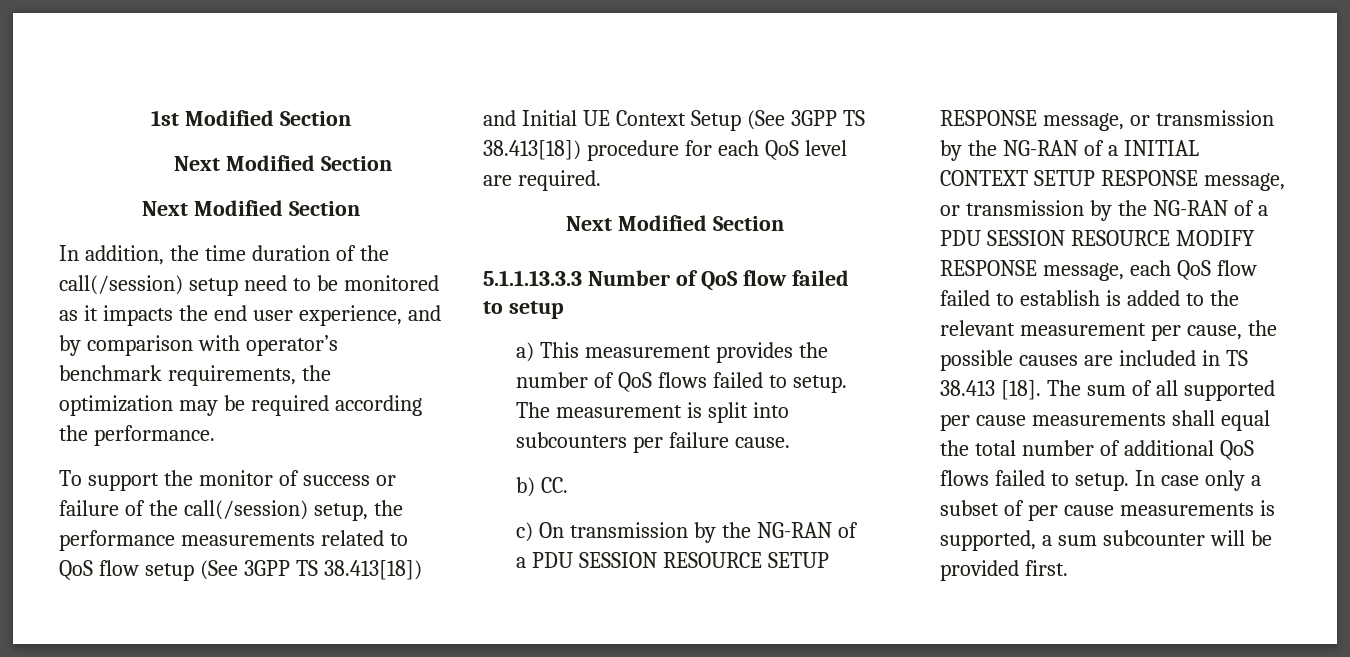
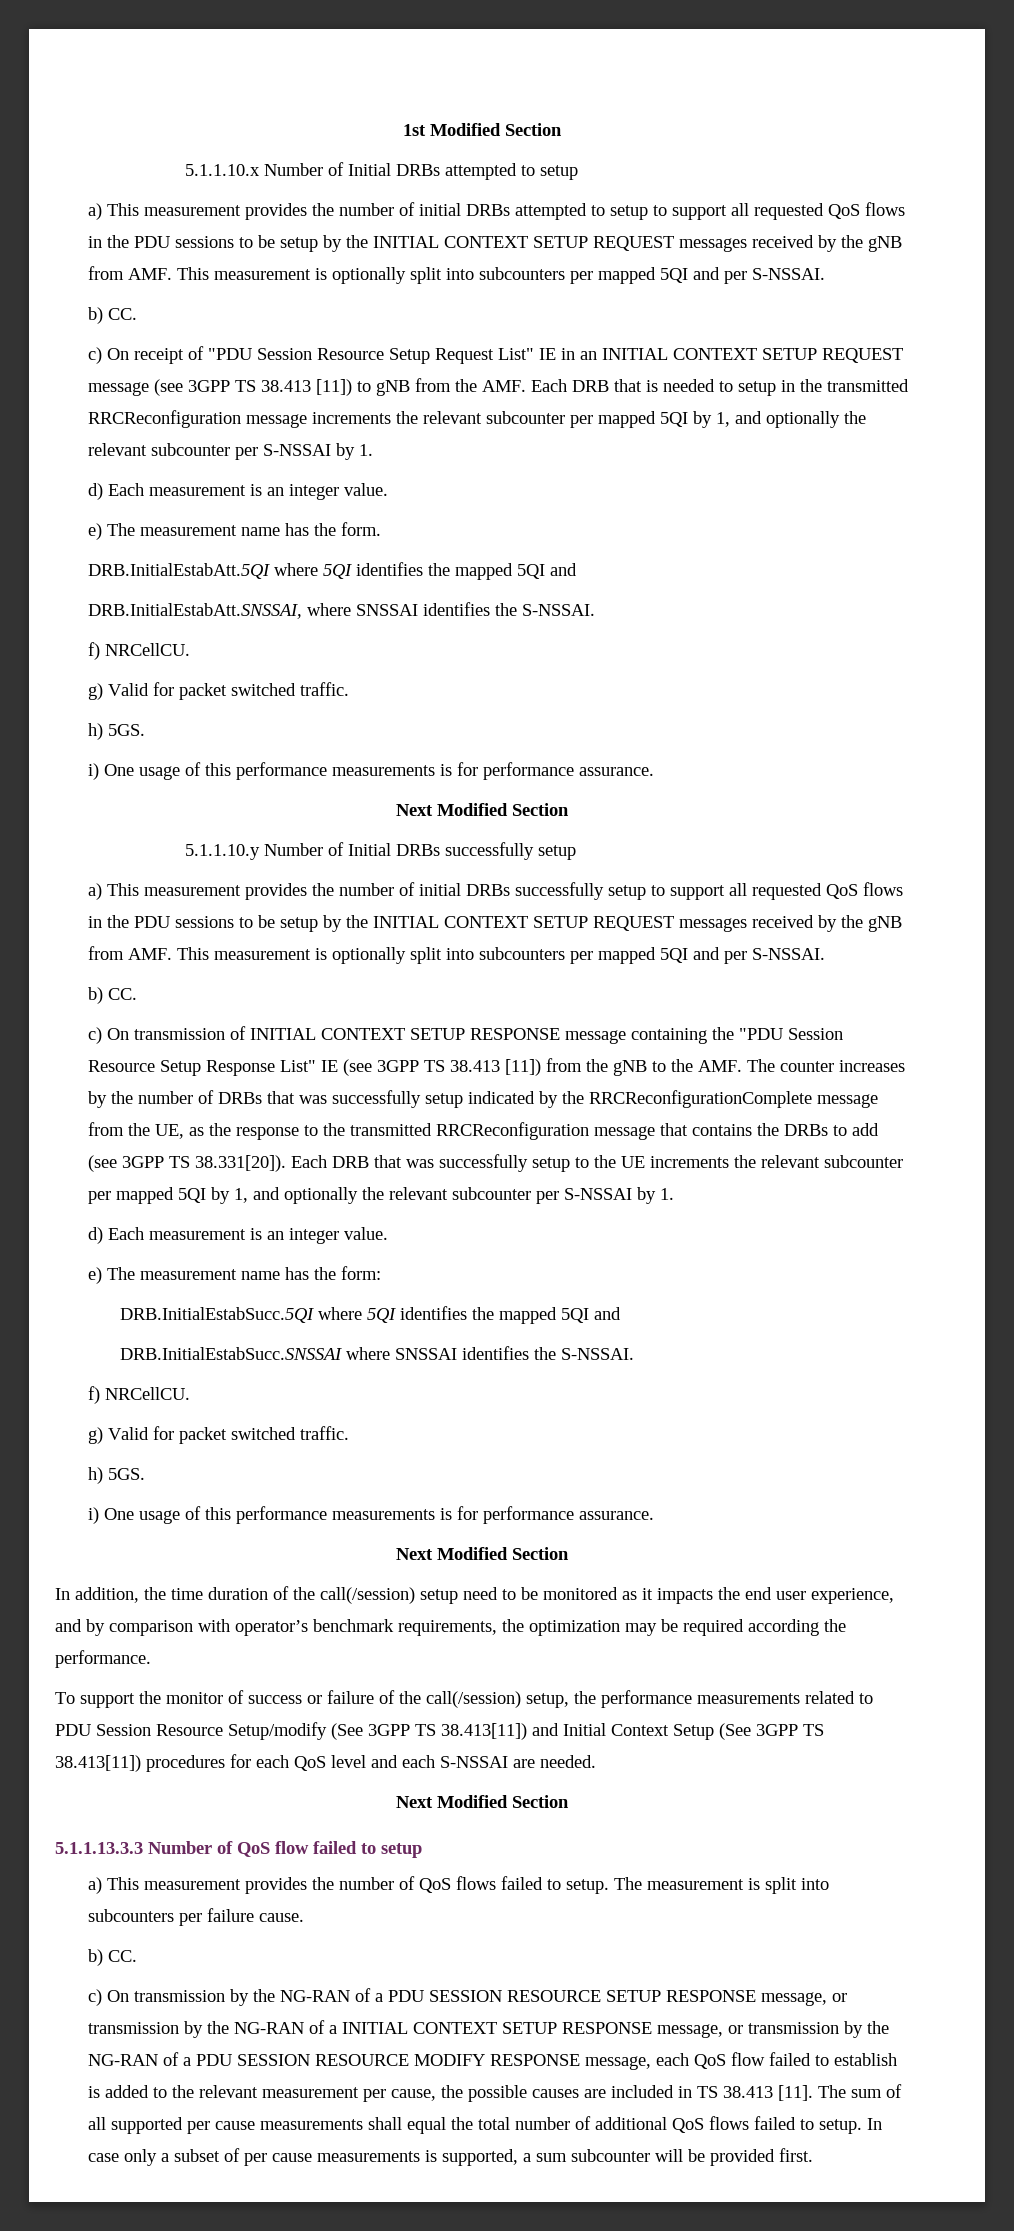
  1st Modified Section
+ 5.1.1.10.x Number of Initial DRBs attempted to setup
+ a) This measurement provides the number of initial DRBs attempted to setup to support all requested QoS flows in the PDU sessions to be setup by the INITIAL CONTEXT SETUP REQUEST messages received by the gNB from AMF. This measurement is optionally split into subcounters per mapped 5QI and per S-NSSAI.
+ b) CC.
+ c) On receipt of "PDU Session Resource Setup Request List" IE in an INITIAL CONTEXT SETUP REQUEST message (see 3GPP TS 38.413 [11]) to gNB from the AMF. Each DRB that is needed to setup in the transmitted RRCReconfiguration message increments the relevant subcounter per mapped 5QI by 1, and optionally the relevant subcounter per S-NSSAI by 1.
+ d) Each measurement is an integer value.
+ e) The measurement name has the form.
+ DRB.InitialEstabAtt.5QI where 5QI identifies the mapped 5QI and
+ DRB.InitialEstabAtt.SNSSAI, where SNSSAI identifies the S-NSSAI.
+ f) NRCellCU.
+ g) Valid for packet switched traffic.
+ h) 5GS.
+ i) One usage of this performance measurements is for performance assurance.
  Next Modified Section
+ 5.1.1.10.y Number of Initial DRBs successfully setup
+ a) This measurement provides the number of initial DRBs successfully setup to support all requested QoS flows in the PDU sessions to be setup by the INITIAL CONTEXT SETUP REQUEST messages received by the gNB from AMF. This measurement is optionally split into subcounters per mapped 5QI and per S-NSSAI.
+ b) CC.
+ c) On transmission of INITIAL CONTEXT SETUP RESPONSE message containing the "PDU Session Resource Setup Response List" IE (see 3GPP TS 38.413 [11]) from the gNB to the AMF. The counter increases by the number of DRBs that was successfully setup indicated by the RRCReconfigurationComplete message from the UE, as the response to the transmitted RRCReconfiguration message that contains the DRBs to add (see 3GPP TS 38.331[20]). Each DRB that was successfully setup to the UE increments the relevant subcounter per mapped 5QI by 1, and optionally the relevant subcounter per S-NSSAI by 1.
+ d) Each measurement is an integer value.
+ e) The measurement name has the form:
+ DRB.InitialEstabSucc.5QI where 5QI identifies the mapped 5QI and
+ DRB.InitialEstabSucc.SNSSAI where SNSSAI identifies the S-NSSAI.
+ f) NRCellCU.
+ g) Valid for packet switched traffic.
+ h) 5GS.
+ i) One usage of this performance measurements is for performance assurance.
- To support the monitor of success or failure of the call(/session) setup, the performance measurements related to QoS flow setup (See 3GPP TS 38.413[18]) and Initial UE Context Setup (See 3GPP TS 38.413[18]) procedure for each QoS level are required.
+ To support the monitor of success or failure of the call(/session) setup, the performance measurements related to PDU Session Resource Setup/modify (See 3GPP TS 38.413[11]) and Initial Context Setup (See 3GPP TS 38.413[11]) procedures for each QoS level and each S-NSSAI are needed.
- c) On transmission by the NG-RAN of a PDU SESSION RESOURCE SETUP RESPONSE message, or transmission by the NG-RAN of a INITIAL CONTEXT SETUP RESPONSE message, or transmission by the NG-RAN of a PDU SESSION RESOURCE MODIFY RESPONSE message, each QoS flow failed to establish is added to the relevant measurement per cause, the possible causes are included in TS 38.413 [18].
+ c) On transmission by the NG-RAN of a PDU SESSION RESOURCE SETUP RESPONSE message, or transmission by the NG-RAN of a INITIAL CONTEXT SETUP RESPONSE message, or transmission by the NG-RAN of a PDU SESSION RESOURCE MODIFY RESPONSE message, each QoS flow failed to establish is added to the relevant measurement per cause, the possible causes are included in TS 38.413 [11].

